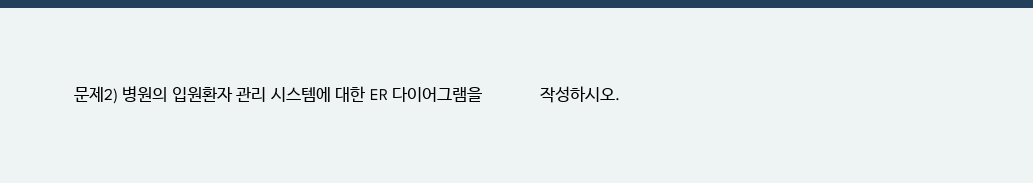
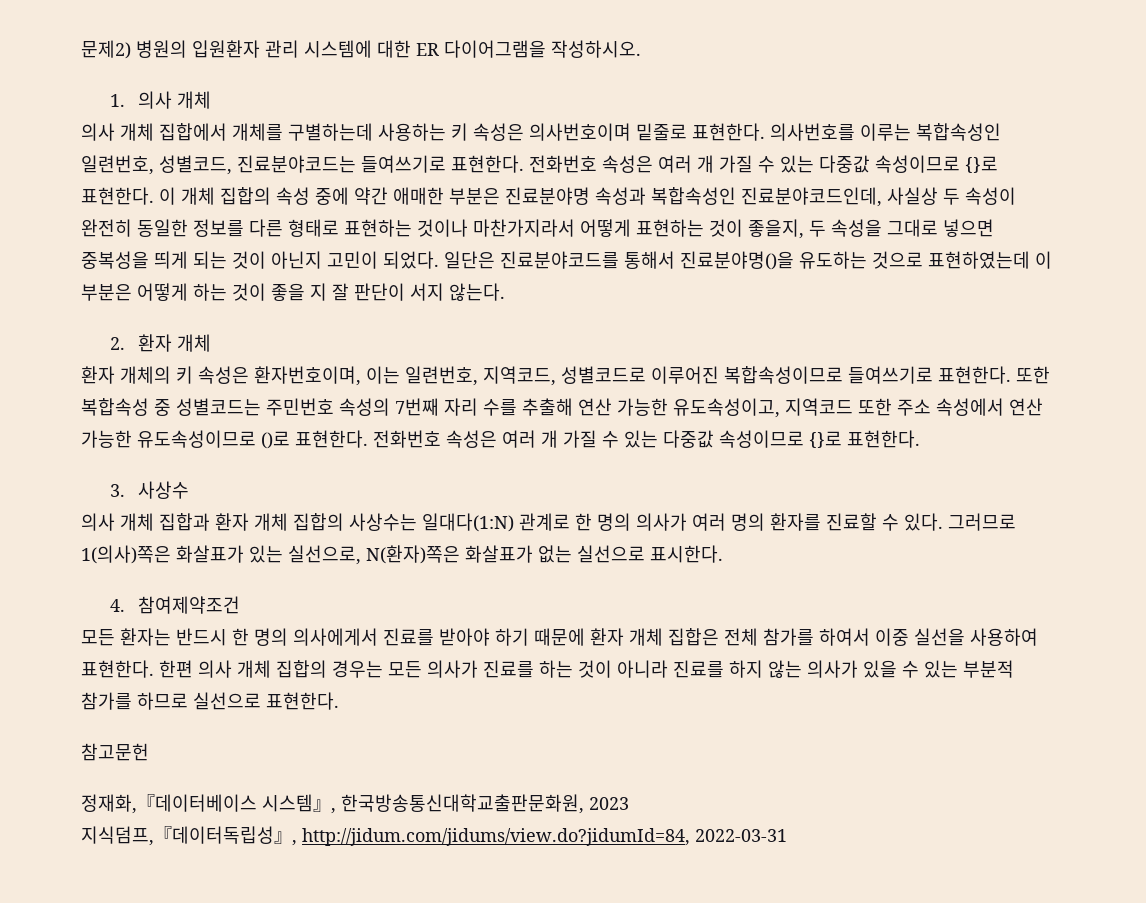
+ 1. 의사 개체
+ 의사 개체 집합에서 개체를 구별하는데 사용하는 키 속성은 의사번호이며 밑줄로 표현한다. 의사번호를 이루는 복합속성인 일련번호, 성별코드, 진료분야코드는 들여쓰기로 표현한다. 전화번호 속성은 여러 개 가질 수 있는 다중값 속성이므로 {}로 표현한다. 이 개체 집합의 속성 중에 약간 애매한 부분은 진료분야명 속성과 복합속성인 진료분야코드인데, 사실상 두 속성이 완전히 동일한 정보를 다른 형태로 표현하는 것이나 마찬가지라서 어떻게 표현하는 것이 좋을지, 두 속성을 그대로 넣으면 중복성을 띄게 되는 것이 아닌지 고민이 되었다. 일단은 진료분야코드를 통해서 진료분야명()을 유도하는 것으로 표현하였는데 이 부분은 어떻게 하는 것이 좋을 지 잘 판단이 서지 않는다.
+ 2. 환자 개체
+ 환자 개체의 키 속성은 환자번호이며, 이는 일련번호, 지역코드, 성별코드로 이루어진 복합속성이므로 들여쓰기로 표현한다. 또한 복합속성 중 성별코드는 주민번호 속성의 7번째 자리 수를 추출해 연산 가능한 유도속성이고, 지역코드 또한 주소 속성에서 연산 가능한 유도속성이므로 ()로 표현한다. 전화번호 속성은 여러 개 가질 수 있는 다중값 속성이므로 {}로 표현한다.
+ 3. 사상수
+ 의사 개체 집합과 환자 개체 집합의 사상수는 일대다(1:N) 관계로 한 명의 의사가 여러 명의 환자를 진료할 수 있다. 그러므로 1(의사)쪽은 화살표가 있는 실선으로, N(환자)쪽은 화살표가 없는 실선으로 표시한다.
+ 4. 참여제약조건
+ 모든 환자는 반드시 한 명의 의사에게서 진료를 받아야 하기 때문에 환자 개체 집합은 전체 참가를 하여서 이중 실선을 사용하여 표현한다. 한편 의사 개체 집합의 경우는 모든 의사가 진료를 하는 것이 아니라 진료를 하지 않는 의사가 있을 수 있는 부분적 참가를 하므로 실선으로 표현한다.
+ 참고문헌
+ 정재화,『데이터베이스 시스템』, 한국방송통신대학교출판문화원, 2023
+ 지식덤프,『데이터독립성』, http://jidum.com/jidums/view.do?jidumId=84, 2022-03-31

